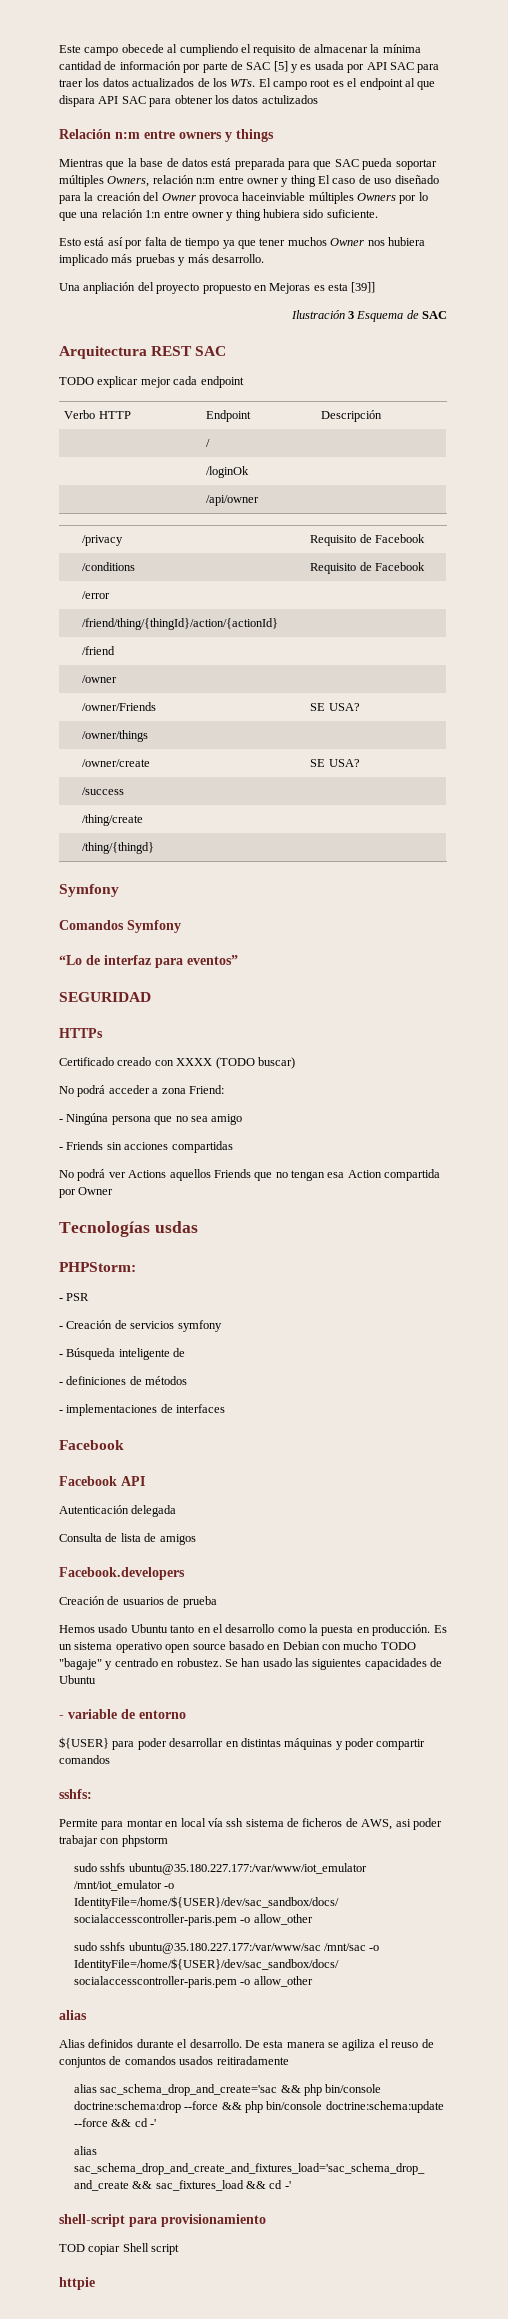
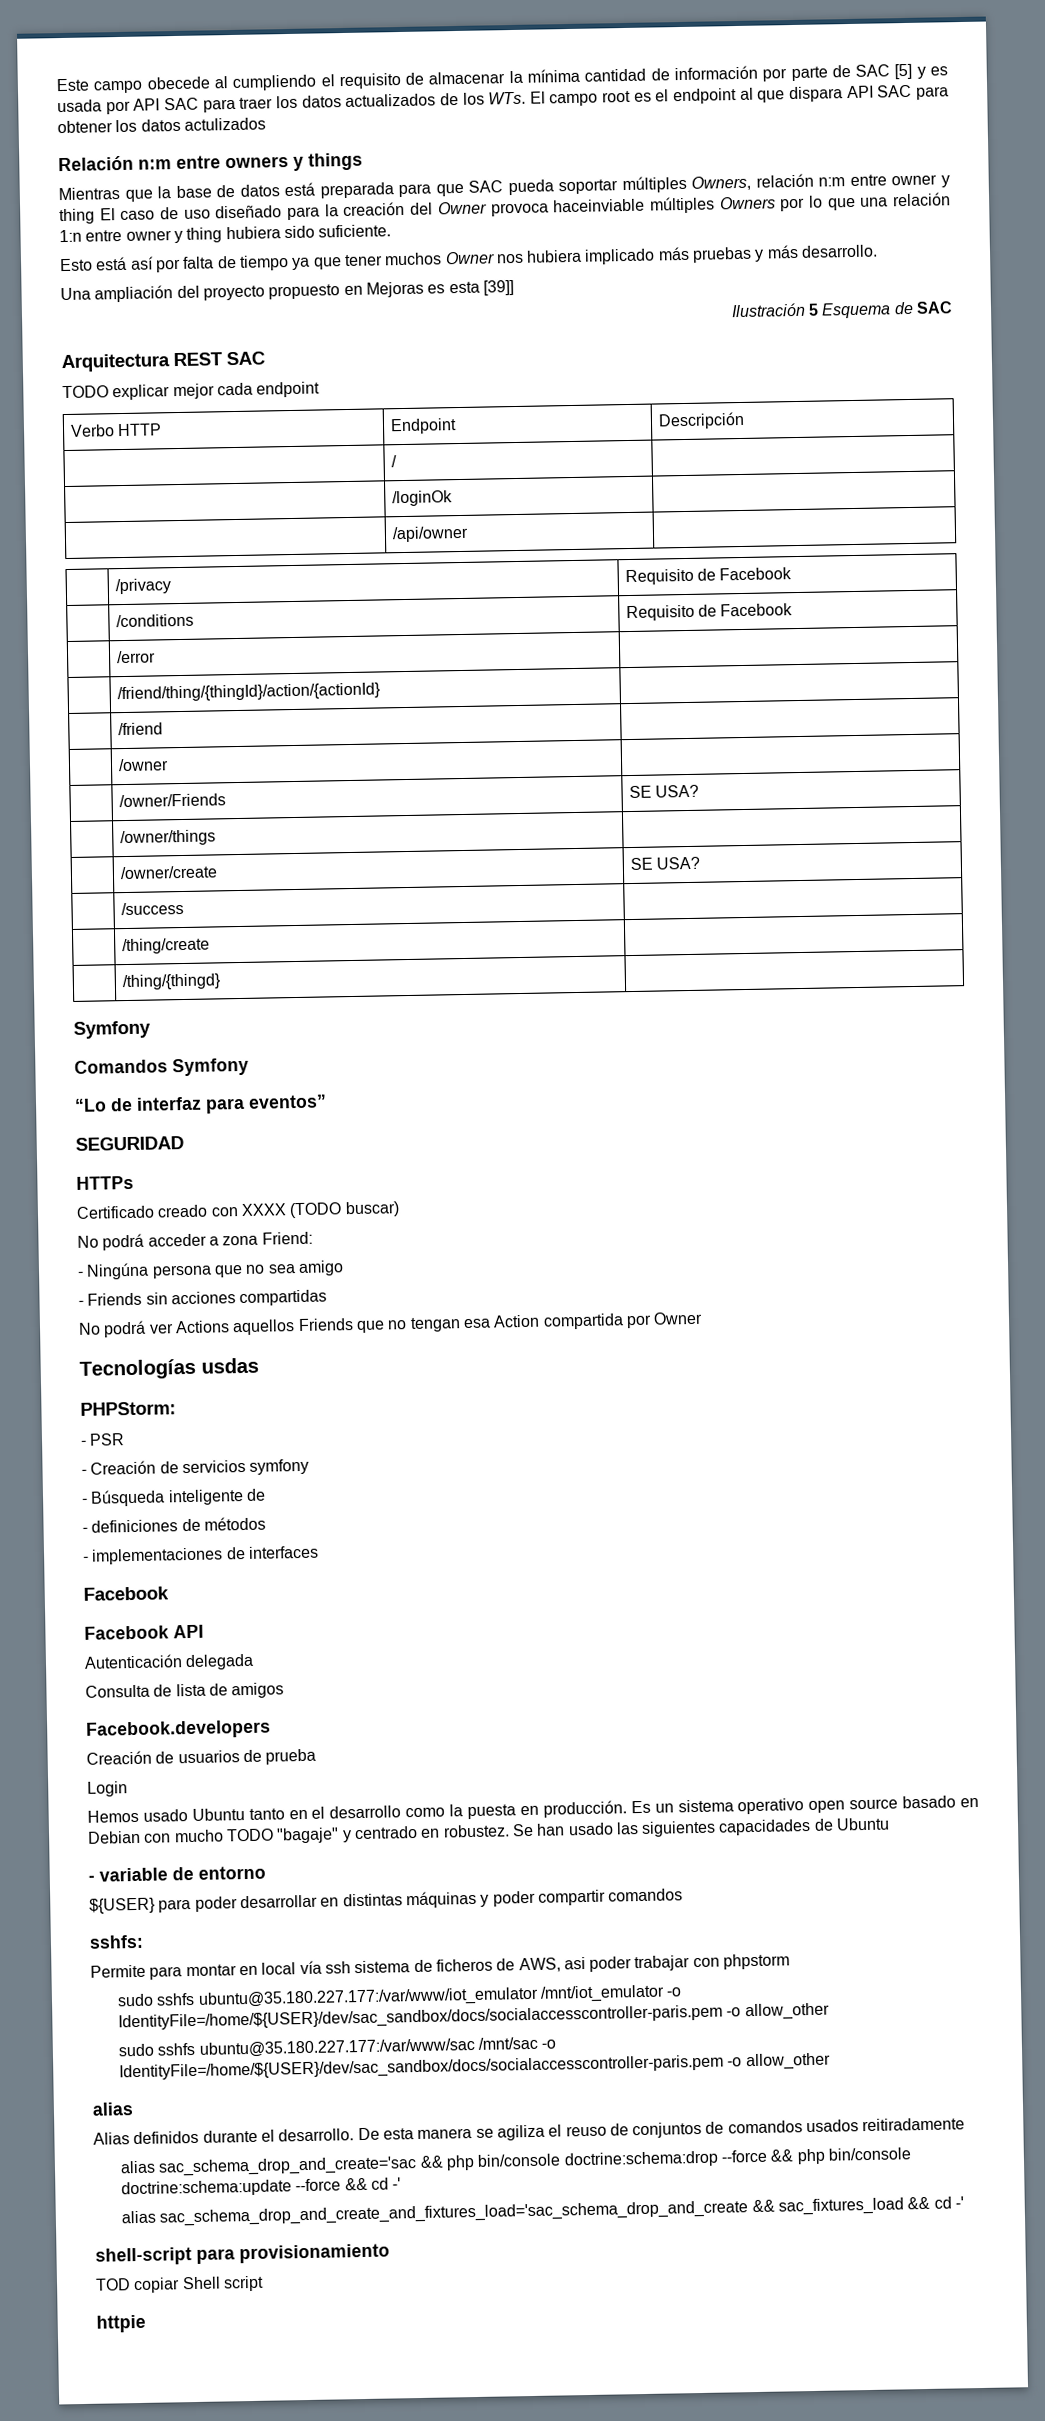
- Una anpliación del proyecto propuesto en Mejoras es esta [39]]
+ Una ampliación del proyecto propuesto en Mejoras es esta [39]]
- Ilustración 3 Esquema de SAC
+ Ilustración 5 Esquema de SAC
+ Login

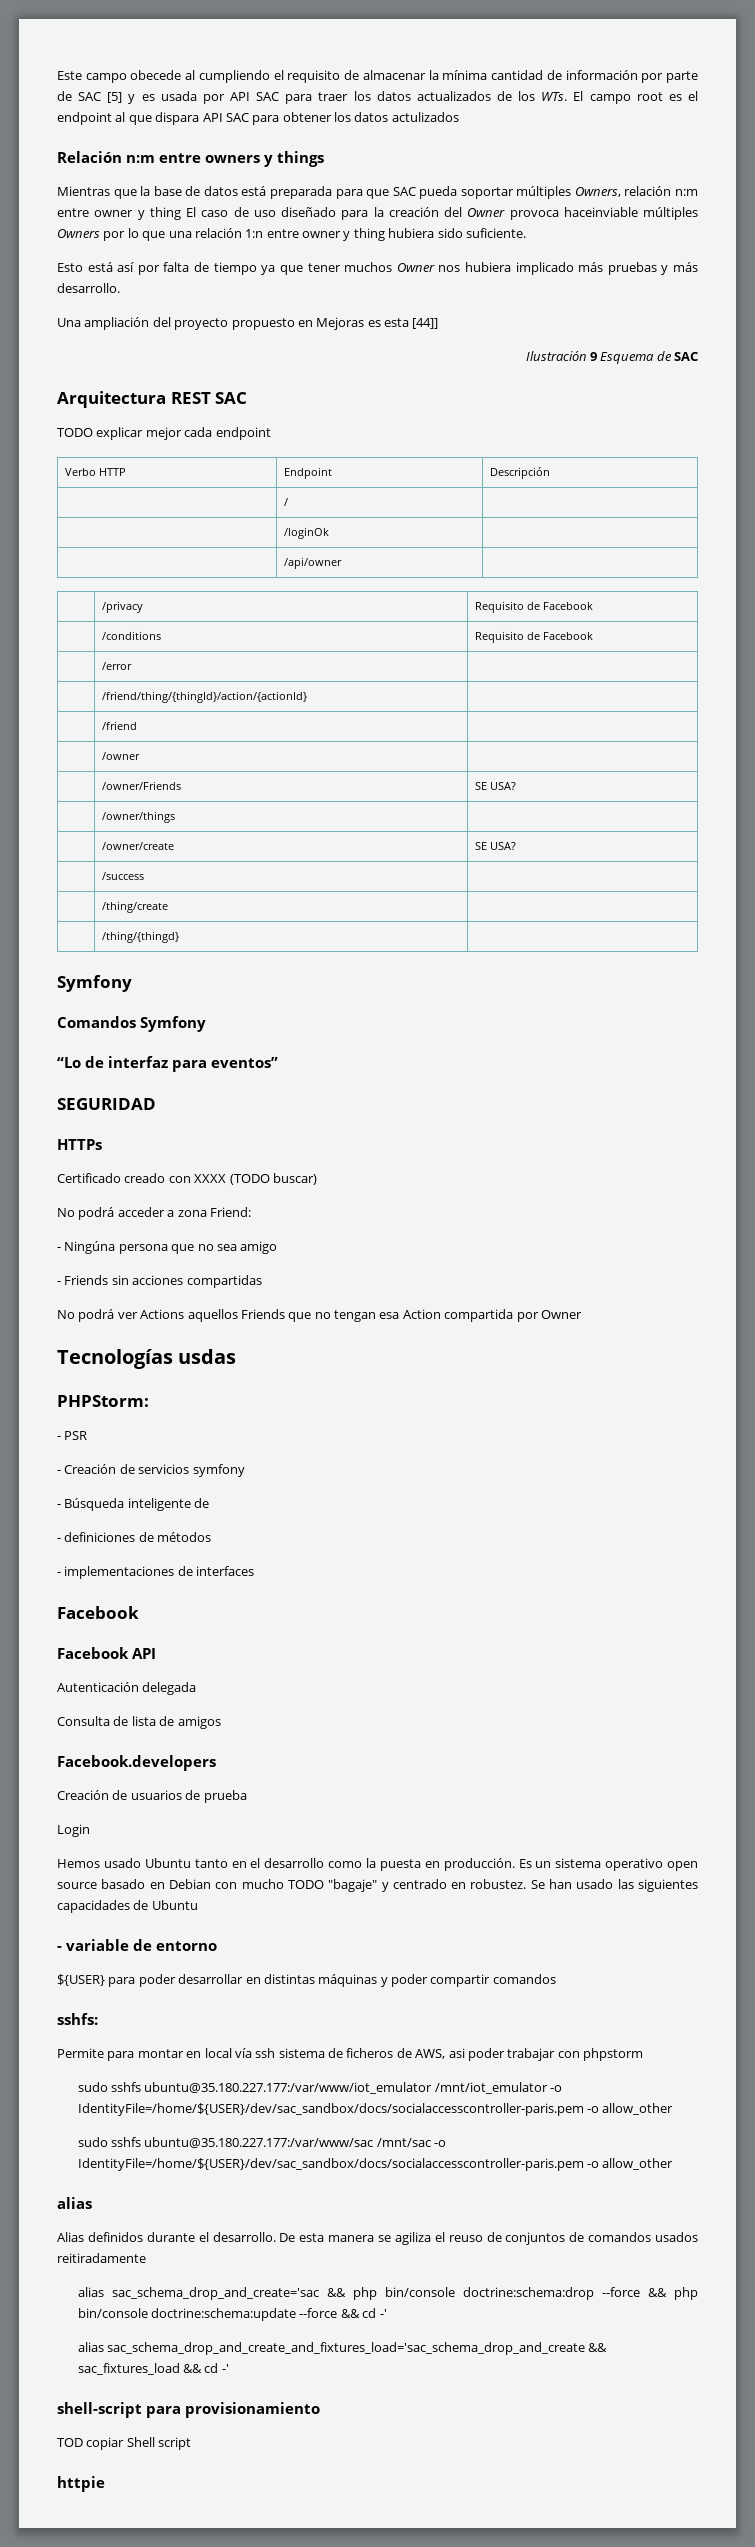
- Una ampliación del proyecto propuesto en Mejoras es esta [39]]
+ Una ampliación del proyecto propuesto en Mejoras es esta [44]]
- Ilustración 5 Esquema de SAC
+ Ilustración 9 Esquema de SAC

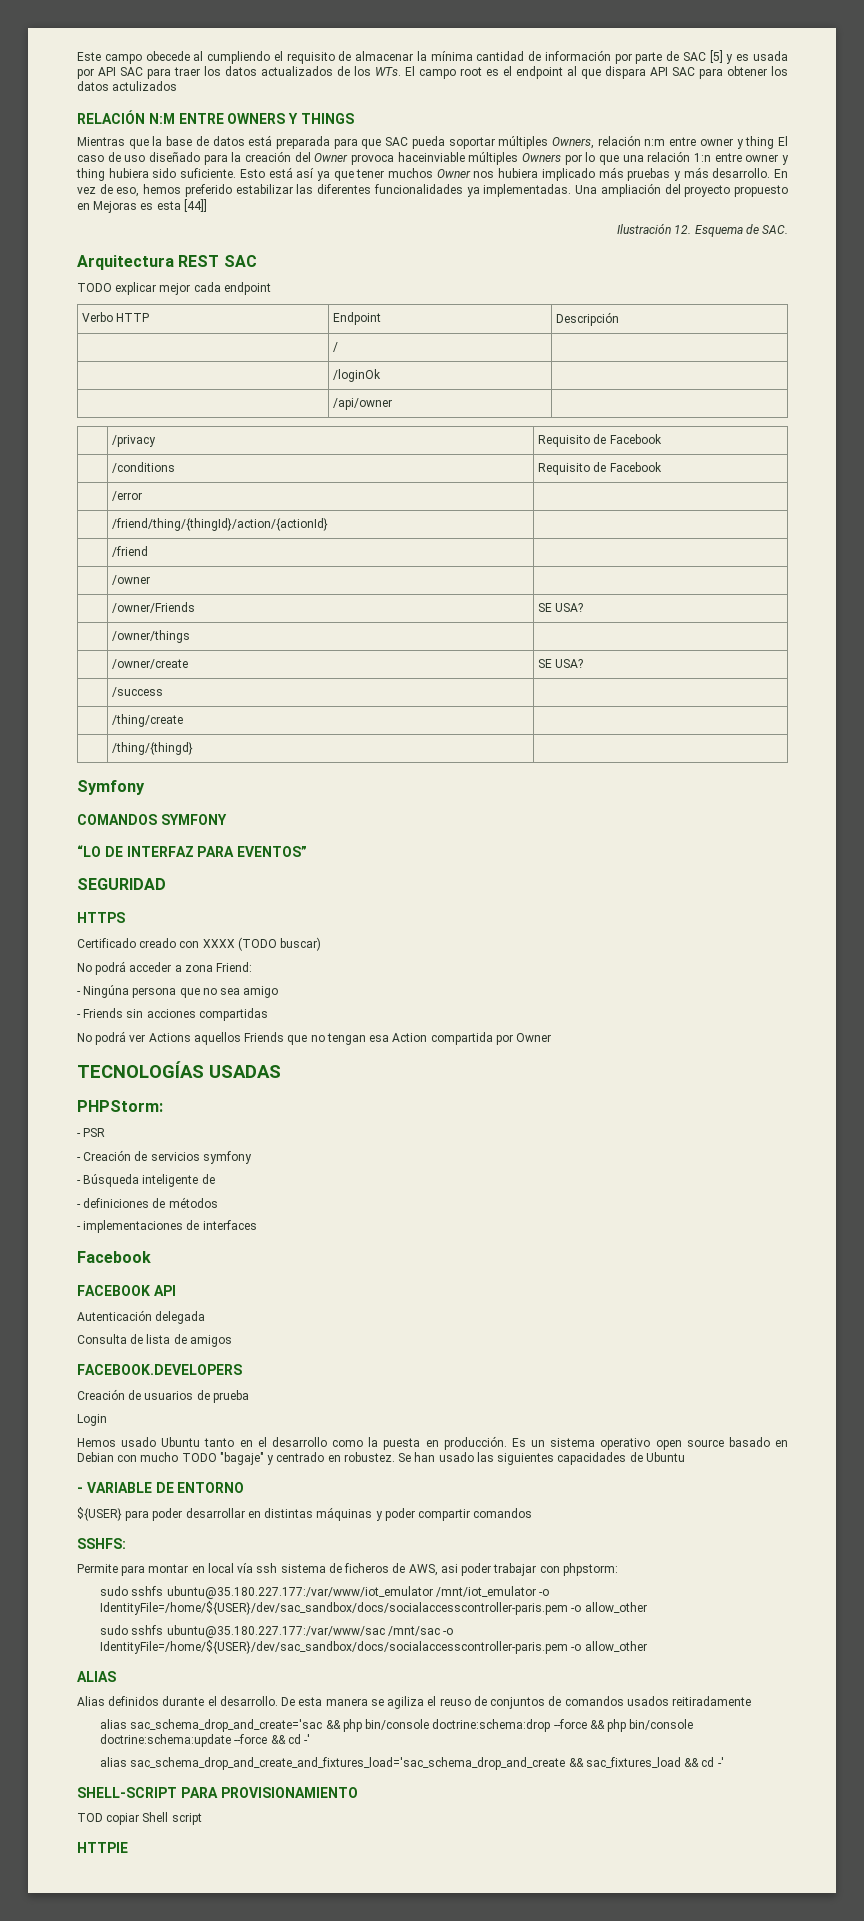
- Relación n:m entre owners y things
+ RELACIÓN N:M ENTRE OWNERS Y THINGS
- Mientras que la base de datos está preparada para que SAC pueda soportar múltiples Owners, relación n:m entre owner y thing El caso de uso diseñado para la creación del Owner provoca haceinviable múltiples Owners por lo que una relación 1:n entre owner y thing hubiera sido suficiente.
- Esto está así por falta de tiempo ya que tener muchos Owner nos hubiera implicado más pruebas y más desarrollo.
- Una ampliación del proyecto propuesto en Mejoras es esta [44]]
+ Mientras que la base de datos está preparada para que SAC pueda soportar múltiples Owners, relación n:m entre owner y thing El caso de uso diseñado para la creación del Owner provoca haceinviable múltiples Owners por lo que una relación 1:n entre owner y thing hubiera sido suficiente. Esto está así ya que tener muchos Owner nos hubiera implicado más pruebas y más desarrollo. En vez de eso, hemos preferido estabilizar las diferentes funcionalidades ya implementadas. Una ampliación del proyecto propuesto en Mejoras es esta [44]]
- Ilustración 9 Esquema de SAC
+ Ilustración 12. Esquema de SAC.
- Comandos Symfony
- “Lo de interfaz para eventos”
+ COMANDOS SYMFONY
+ “LO DE INTERFAZ PARA EVENTOS”
- HTTPs
+ HTTPS
- Tecnologías usdas
+ TECNOLOGÍAS USADAS
- Facebook API
+ FACEBOOK API
- Facebook.developers
+ FACEBOOK.DEVELOPERS
- - variable de entorno
+ - VARIABLE DE ENTORNO
- sshfs:
+ SSHFS:
- Permite para montar en local vía ssh sistema de ficheros de AWS, asi poder trabajar con phpstorm
+ Permite para montar en local vía ssh sistema de ficheros de AWS, asi poder trabajar con phpstorm:
  sudo sshfs ubuntu@35.180.227.177:/var/www/sac /mnt/sac -o IdentityFile=/home/${USER}/dev/sac_sandbox/docs/socialaccesscontroller-paris.pem -o allow_other
- alias
+ ALIAS
- shell-script para provisionamiento
+ SHELL-SCRIPT PARA PROVISIONAMIENTO
- httpie
+ HTTPIE

